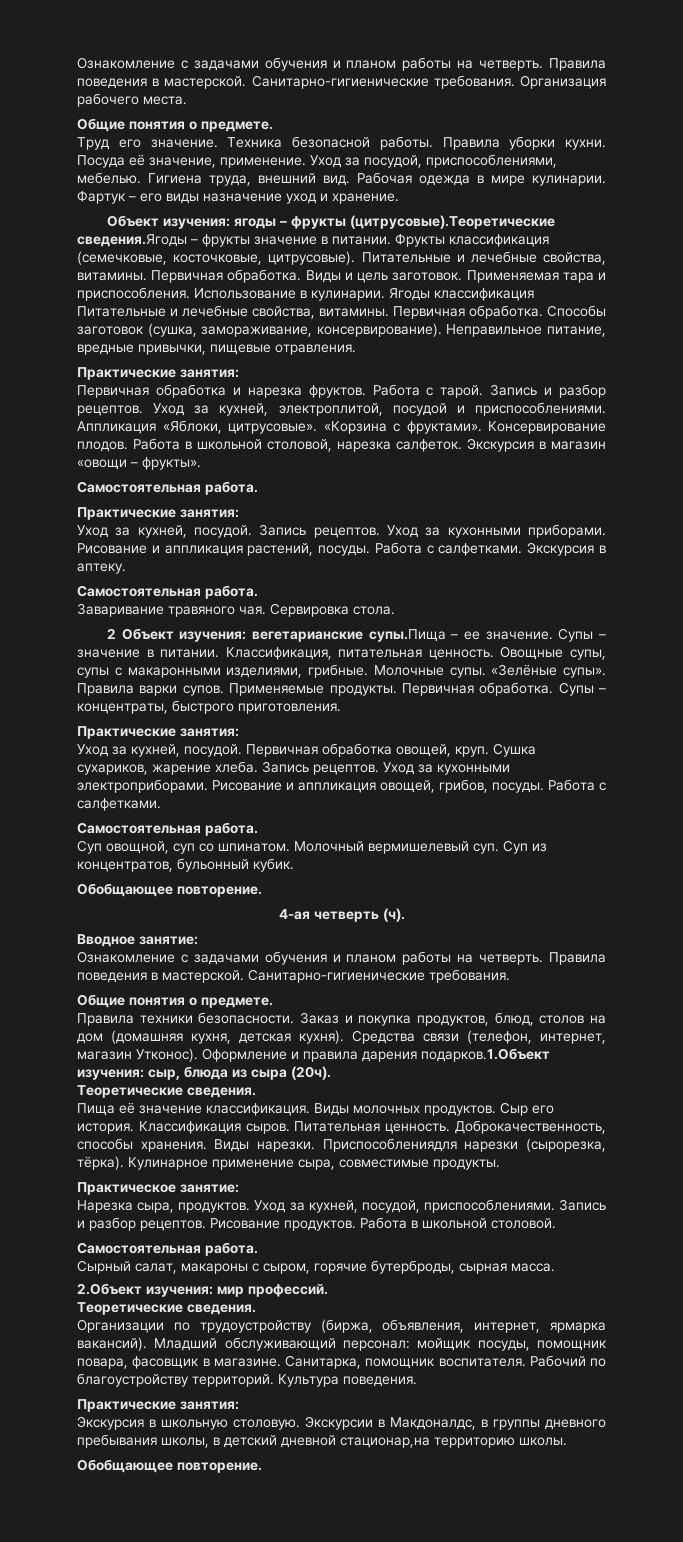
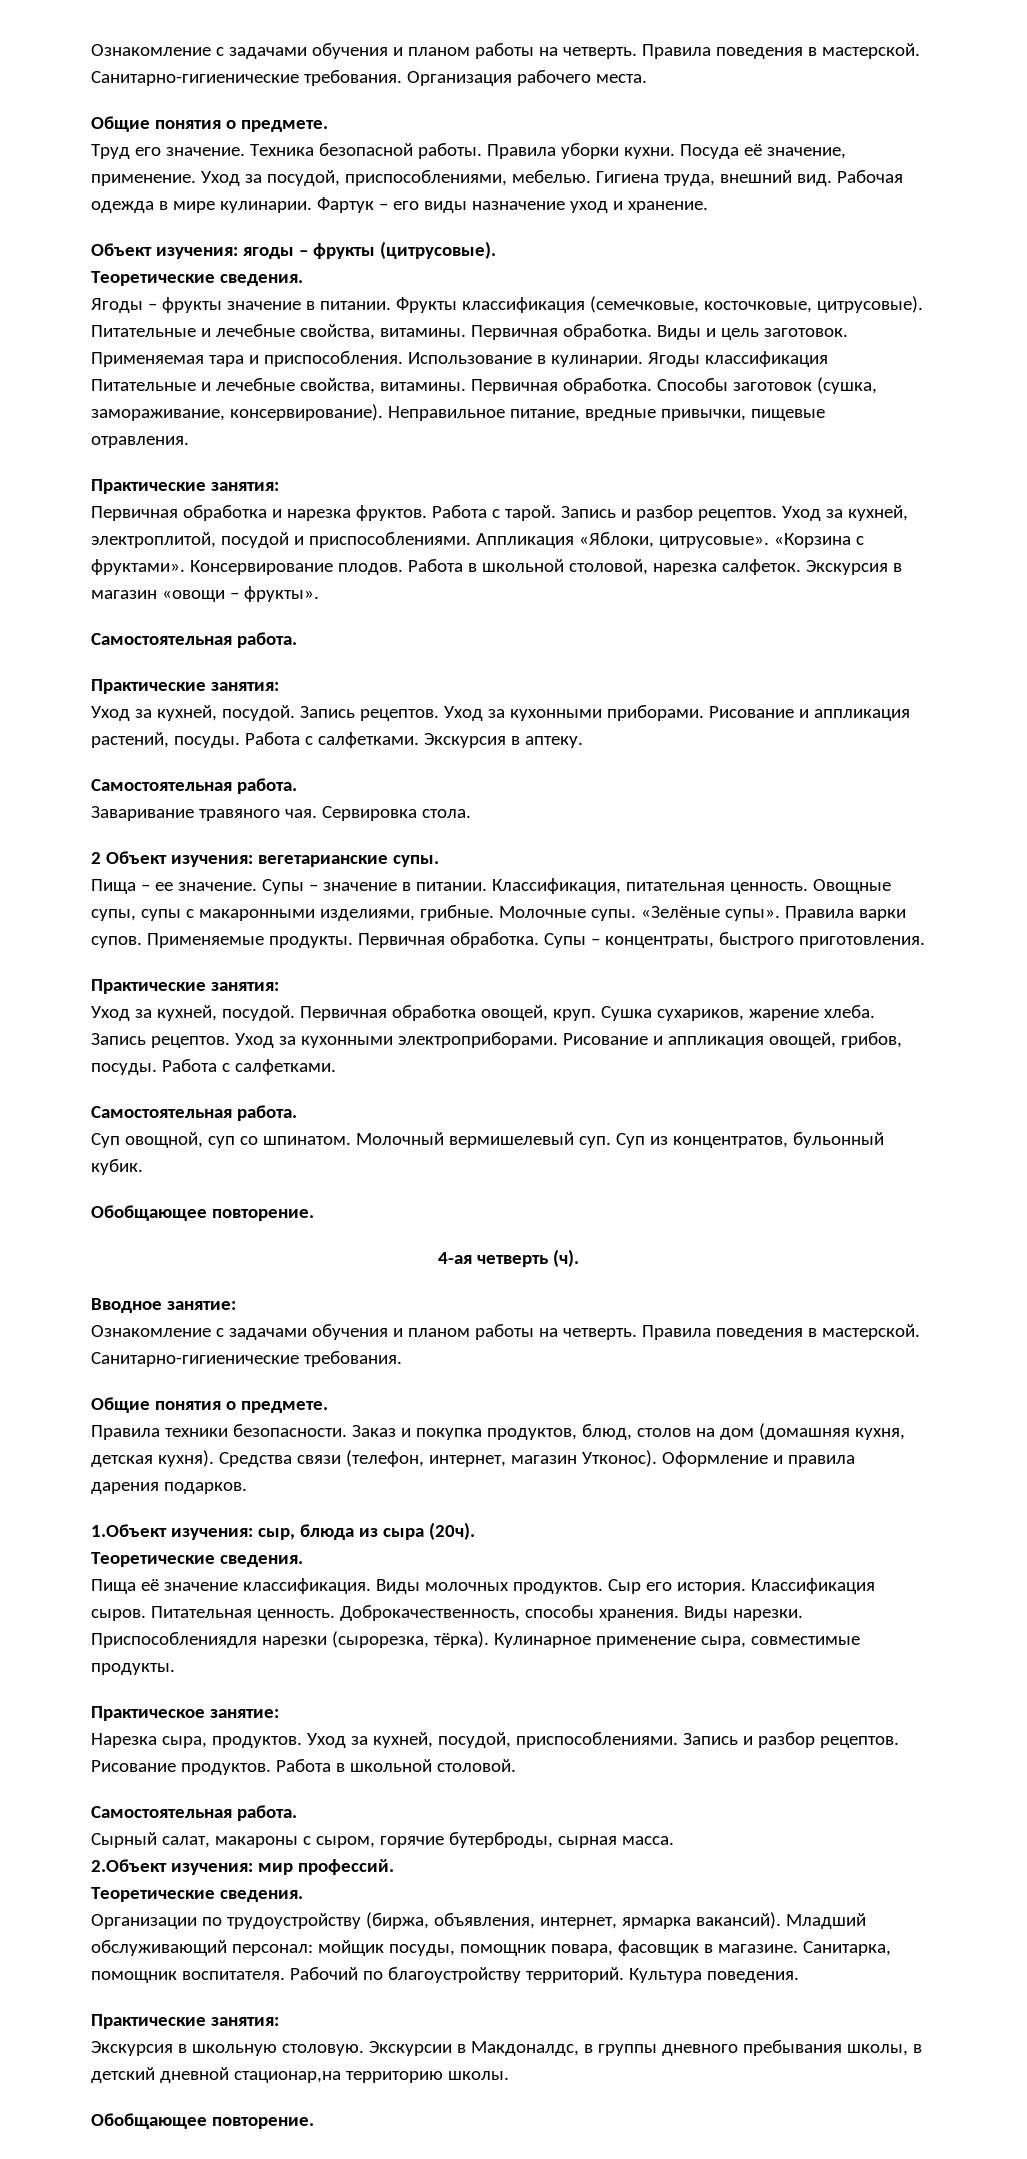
- Объект изучения: ягоды – фрукты (цитрусовые).Теоретические сведения.Ягоды – фрукты значение в питании.
+ Объект изучения: ягоды – фрукты (цитрусовые).
+ Теоретические сведения.
+ Ягоды – фрукты значение в питании.
- 2 Объект изучения: вегетарианские супы.Пища – ее значение.
+ 2 Объект изучения: вегетарианские супы.
+ Пища – ее значение.
- Оформление и правила дарения подарков.1.Объект изучения: сыр, блюда из сыра (20ч).
+ Оформление и правила дарения подарков.
+ 1.Объект изучения: сыр, блюда из сыра (20ч).

